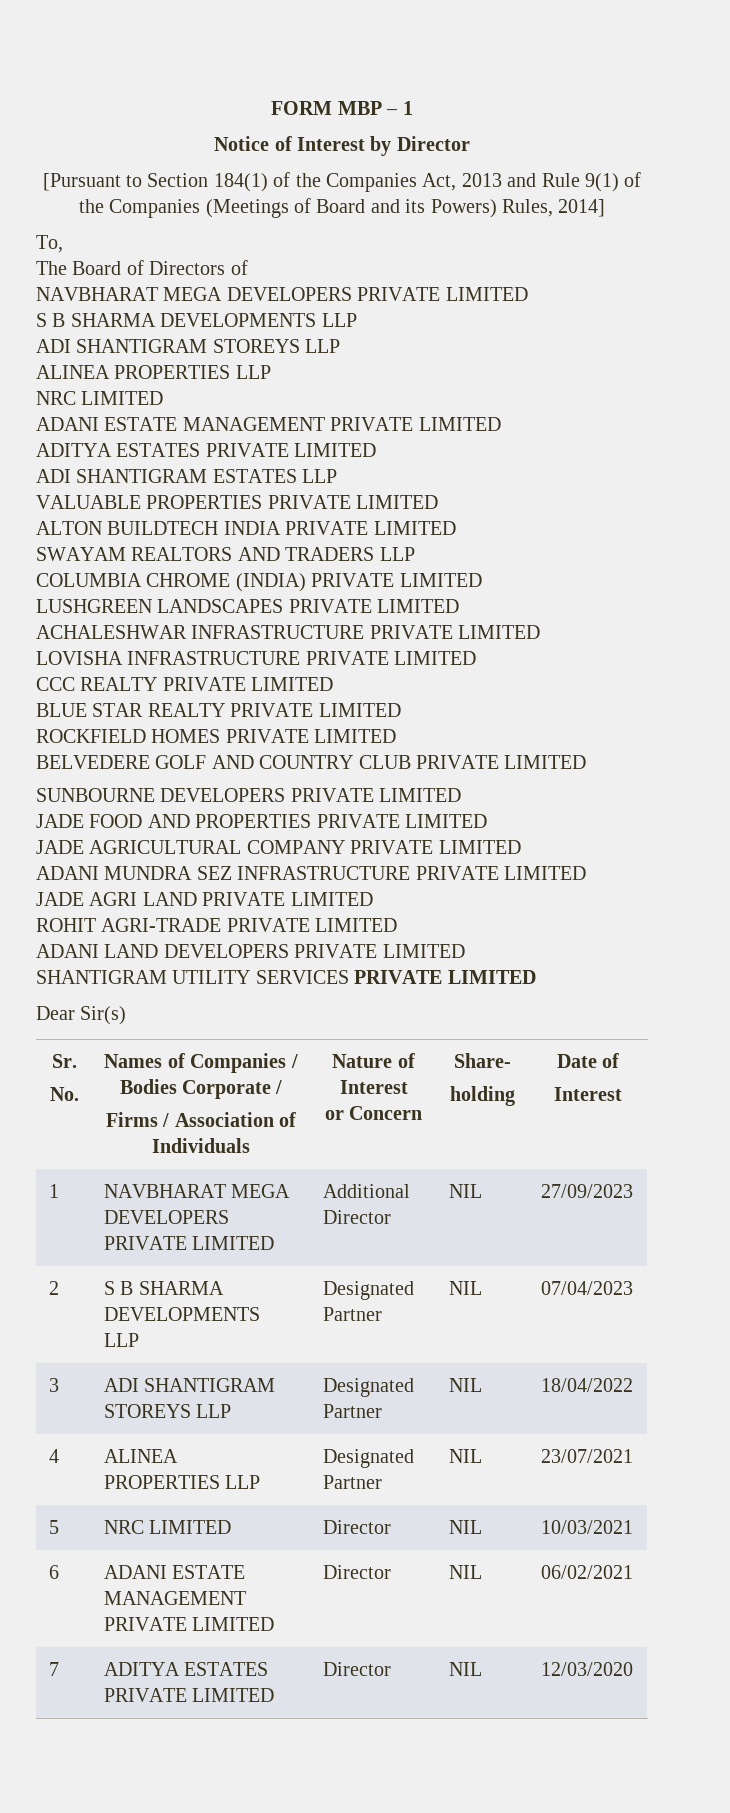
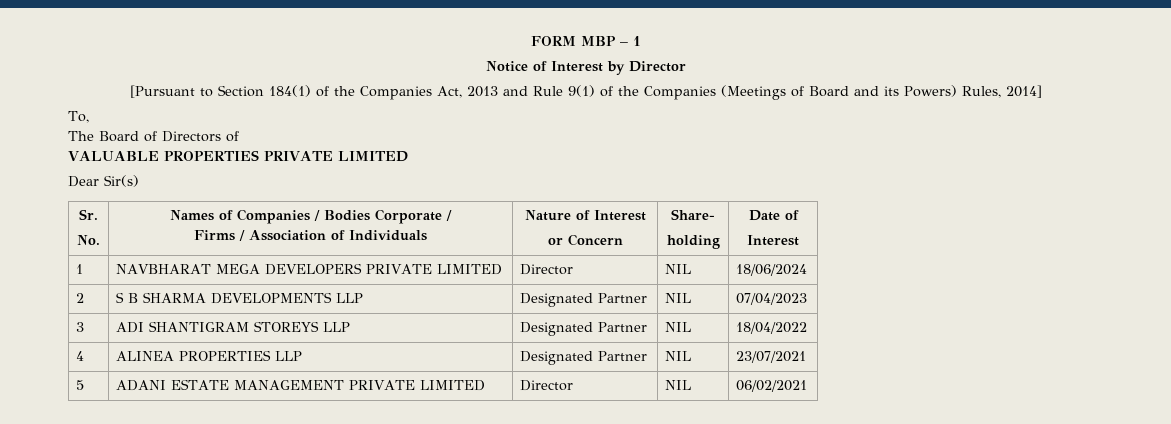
  The Board of Directors of
- NAVBHARAT MEGA DEVELOPERS PRIVATE LIMITED
- S B SHARMA DEVELOPMENTS LLP
- ADI SHANTIGRAM STOREYS LLP
- ALINEA PROPERTIES LLP
- NRC LIMITED
- ADANI ESTATE MANAGEMENT PRIVATE LIMITED
- ADITYA ESTATES PRIVATE LIMITED
- ADI SHANTIGRAM ESTATES LLP
  VALUABLE PROPERTIES PRIVATE LIMITED
- ALTON BUILDTECH INDIA PRIVATE LIMITED
- SWAYAM REALTORS AND TRADERS LLP
- COLUMBIA CHROME (INDIA) PRIVATE LIMITED
- LUSHGREEN LANDSCAPES PRIVATE LIMITED
- ACHALESHWAR INFRASTRUCTURE PRIVATE LIMITED
- LOVISHA INFRASTRUCTURE PRIVATE LIMITED
- CCC REALTY PRIVATE LIMITED
- BLUE STAR REALTY PRIVATE LIMITED
- ROCKFIELD HOMES PRIVATE LIMITED
- BELVEDERE GOLF AND COUNTRY CLUB PRIVATE LIMITED
- SUNBOURNE DEVELOPERS PRIVATE LIMITED
- JADE FOOD AND PROPERTIES PRIVATE LIMITED
- JADE AGRICULTURAL COMPANY PRIVATE LIMITED
- ADANI MUNDRA SEZ INFRASTRUCTURE PRIVATE LIMITED
- JADE AGRI LAND PRIVATE LIMITED
- ROHIT AGRI-TRADE PRIVATE LIMITED
- ADANI LAND DEVELOPERS PRIVATE LIMITED
- SHANTIGRAM UTILITY SERVICES PRIVATE LIMITED
- 1 | NAVBHARAT MEGA DEVELOPERS PRIVATE LIMITED | Additional Director | NIL | 27/09/2023
+ 1 | NAVBHARAT MEGA DEVELOPERS PRIVATE LIMITED | Director | NIL | 18/06/2024
- 5 | NRC LIMITED | Director | NIL | 10/03/2021
- 6 | ADANI ESTATE MANAGEMENT PRIVATE LIMITED | Director | NIL | 06/02/2021
+ 5 | ADANI ESTATE MANAGEMENT PRIVATE LIMITED | Director | NIL | 06/02/2021
- 7 | ADITYA ESTATES PRIVATE LIMITED | Director | NIL | 12/03/2020

